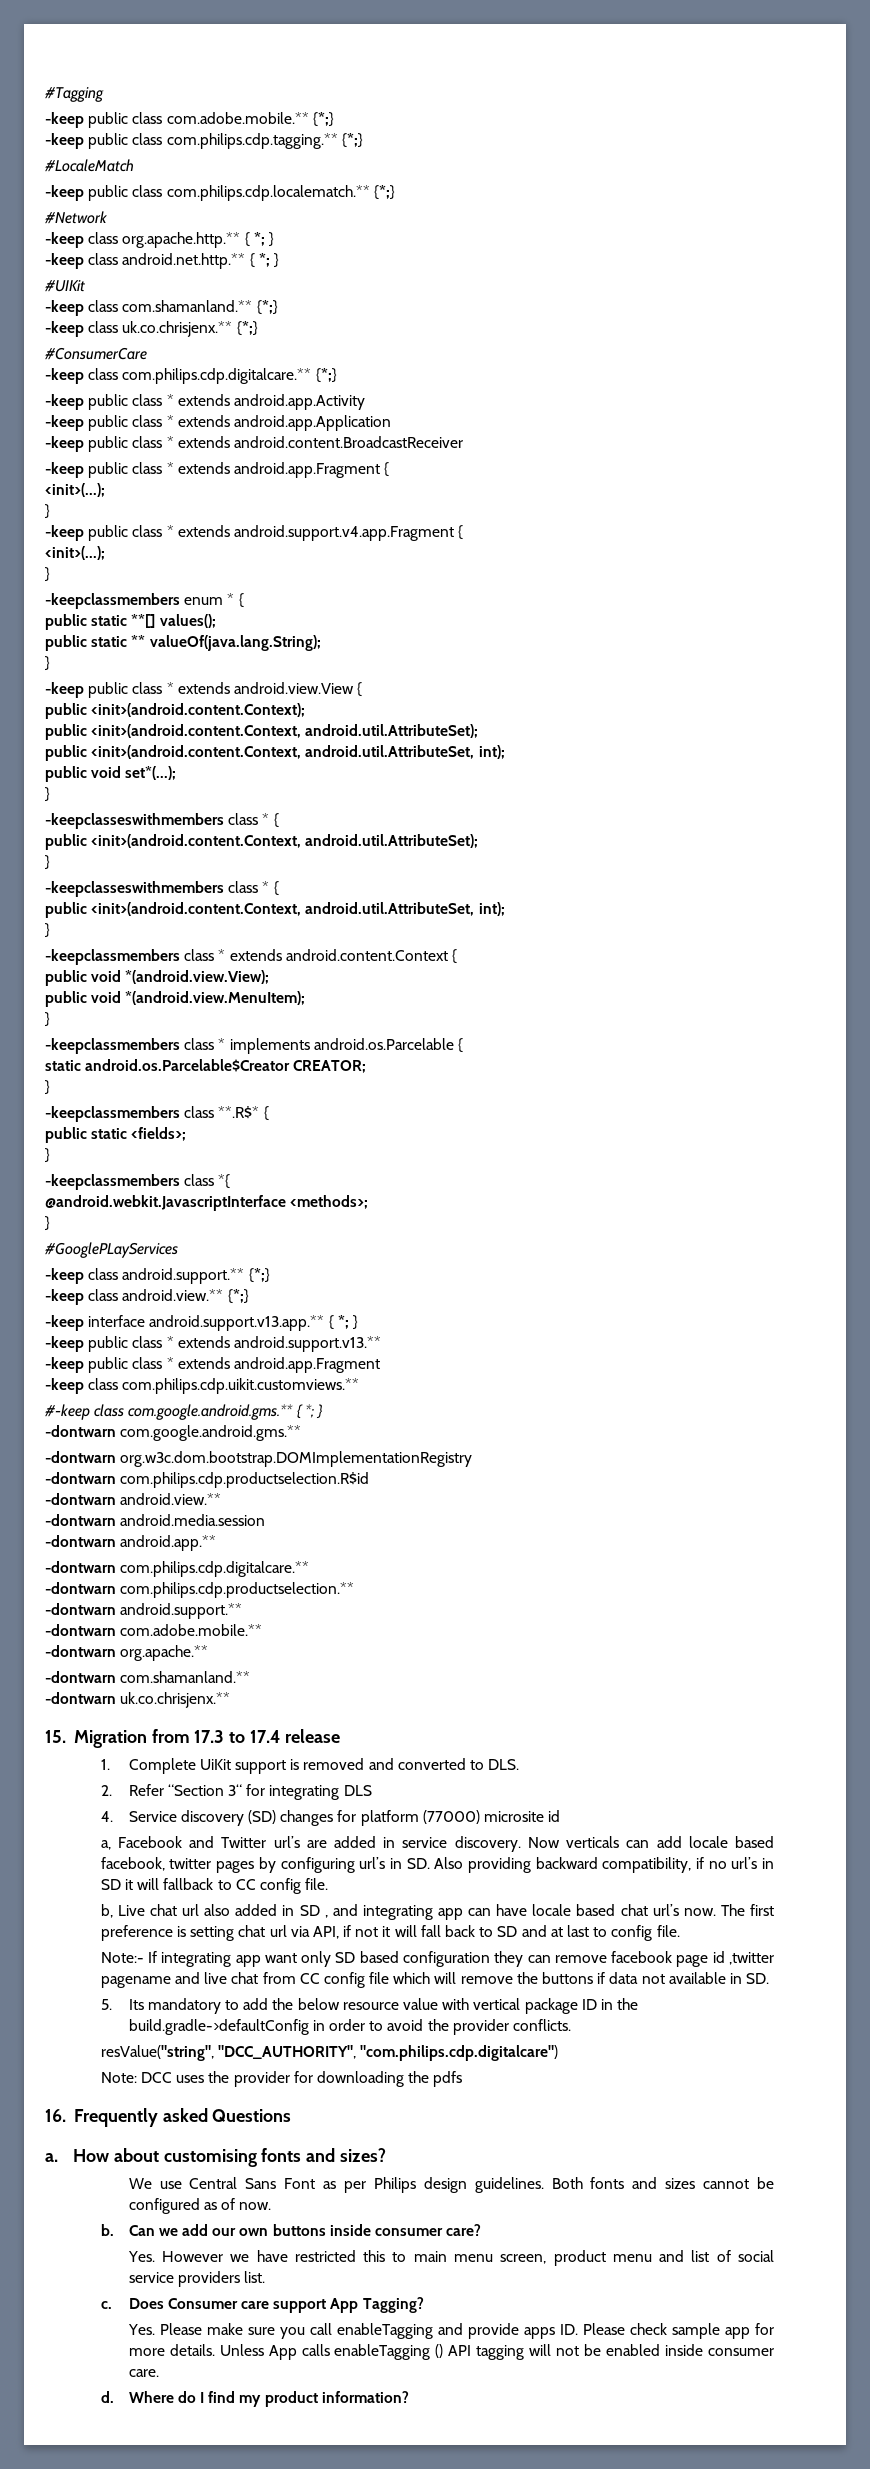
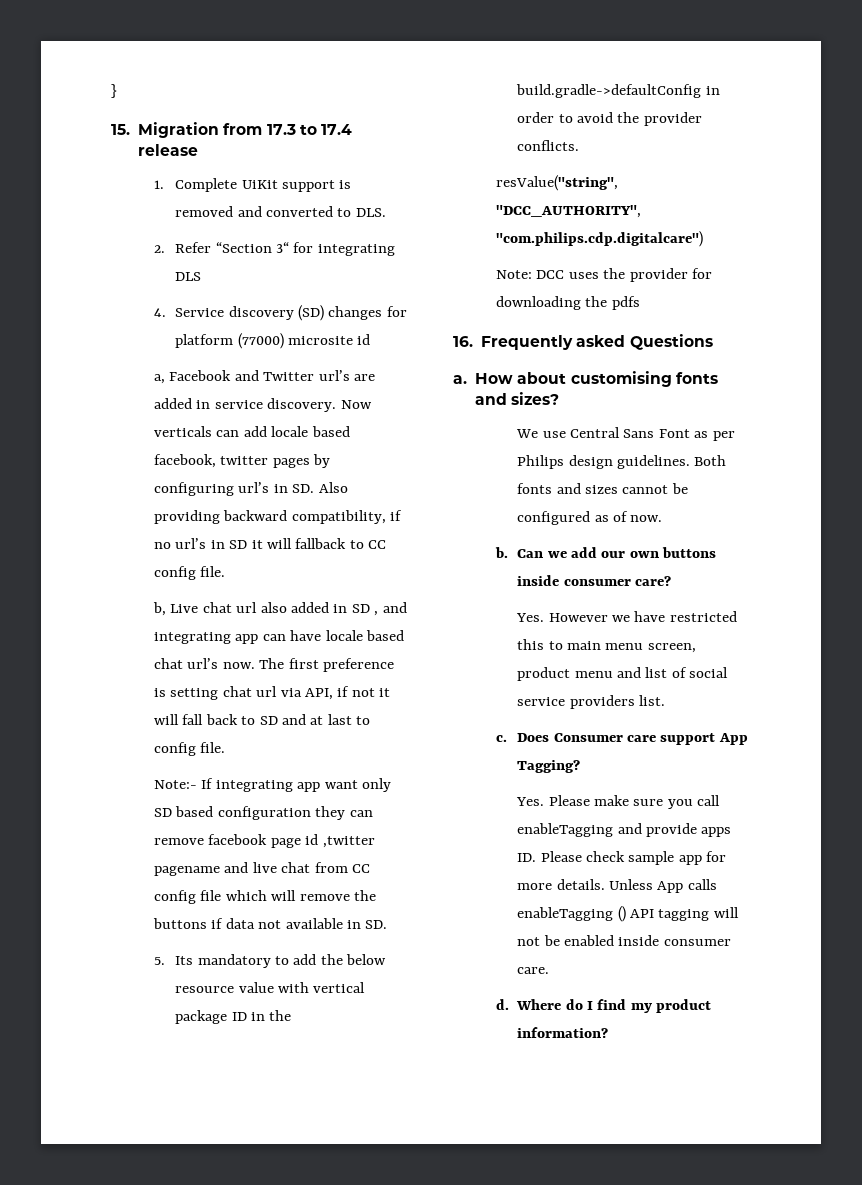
- #Tagging
- -keep public class com.adobe.mobile.** {*;}
- -keep public class com.philips.cdp.tagging.** {*;}
- #LocaleMatch
- -keep public class com.philips.cdp.localematch.** {*;}
- #Network
- -keep class org.apache.http.** { *; }
- -keep class android.net.http.** { *; }
- #UIKit
- -keep class com.shamanland.** {*;}
- -keep class uk.co.chrisjenx.** {*;}
- #ConsumerCare
- -keep class com.philips.cdp.digitalcare.** {*;}
- -keep public class * extends android.app.Activity
- -keep public class * extends android.app.Application
- -keep public class * extends android.content.BroadcastReceiver
- -keep public class * extends android.app.Fragment {
- <init>(...);
  }
- -keep public class * extends android.support.v4.app.Fragment {
- <init>(...);
- }
- -keepclassmembers enum * {
- public static **[] values();
- public static ** valueOf(java.lang.String);
- }
- -keep public class * extends android.view.View {
- public <init>(android.content.Context);
- public <init>(android.content.Context, android.util.AttributeSet);
- public <init>(android.content.Context, android.util.AttributeSet, int);
- public void set*(...);
- }
- -keepclasseswithmembers class * {
- public <init>(android.content.Context, android.util.AttributeSet);
- }
- -keepclasseswithmembers class * {
- public <init>(android.content.Context, android.util.AttributeSet, int);
- }
- -keepclassmembers class * extends android.content.Context {
- public void *(android.view.View);
- public void *(android.view.MenuItem);
- }
- -keepclassmembers class * implements android.os.Parcelable {
- static android.os.Parcelable$Creator CREATOR;
- }
- -keepclassmembers class **.R$* {
- public static <fields>;
- }
- -keepclassmembers class *{
- @android.webkit.JavascriptInterface <methods>;
- }
- #GooglePLayServices
- -keep class android.support.** {*;}
- -keep class android.view.** {*;}
- -keep interface android.support.v13.app.** { *; }
- -keep public class * extends android.support.v13.**
- -keep public class * extends android.app.Fragment
- -keep class com.philips.cdp.uikit.customviews.**
- #-keep class com.google.android.gms.** { *; }
- -dontwarn com.google.android.gms.**
- -dontwarn org.w3c.dom.bootstrap.DOMImplementationRegistry
- -dontwarn com.philips.cdp.productselection.R$id
- -dontwarn android.view.**
- -dontwarn android.media.session
- -dontwarn android.app.**
- -dontwarn com.philips.cdp.digitalcare.**
- -dontwarn com.philips.cdp.productselection.**
- -dontwarn android.support.**
- -dontwarn com.adobe.mobile.**
- -dontwarn org.apache.**
- -dontwarn com.shamanland.**
- -dontwarn uk.co.chrisjenx.**

